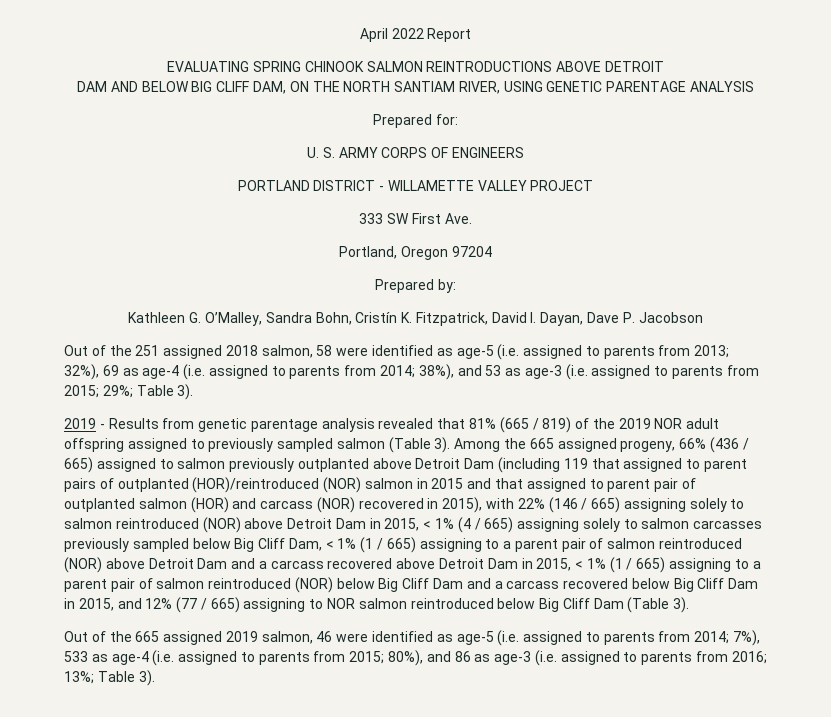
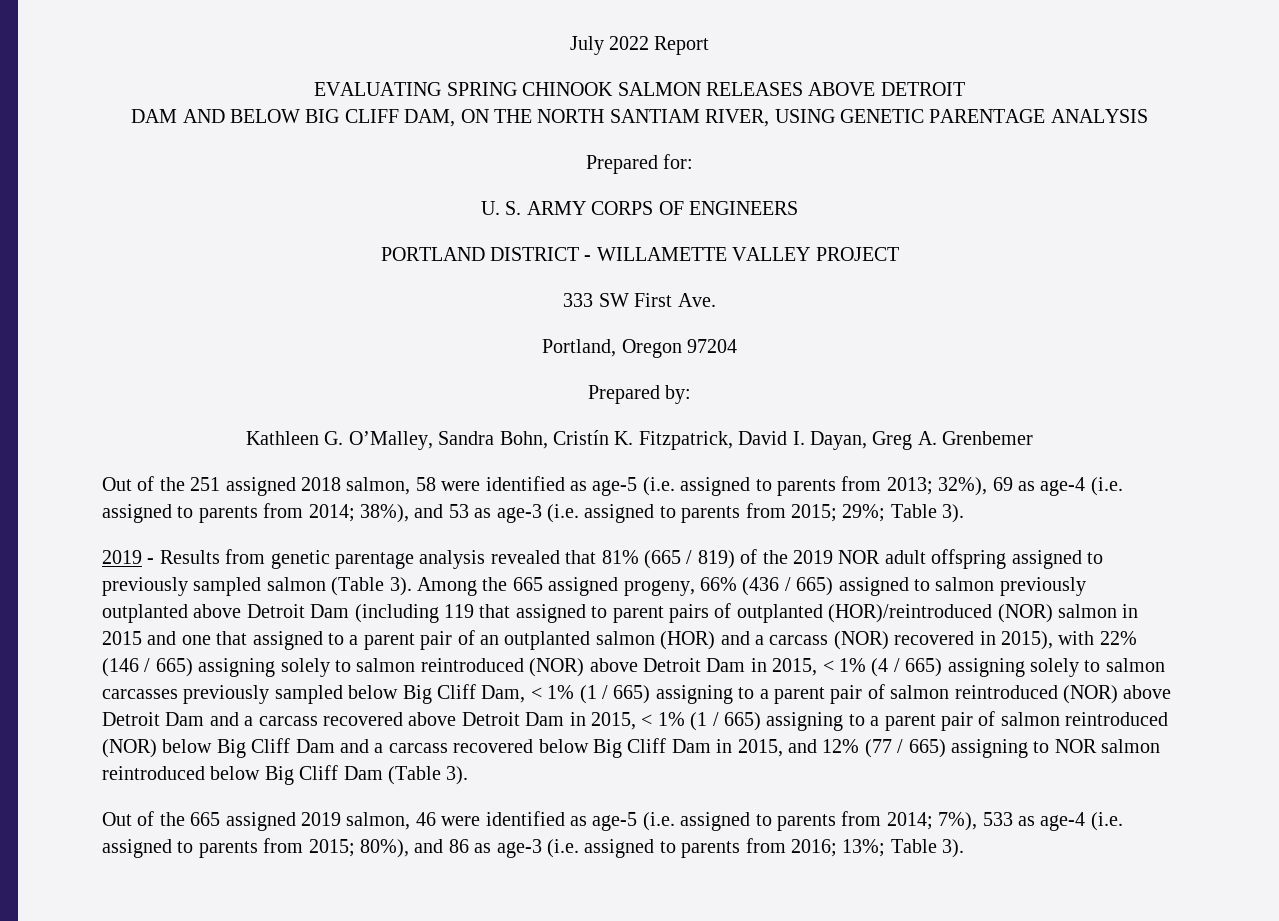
- April 2022 Report
+ July 2022 Report
- EVALUATING SPRING CHINOOK SALMON REINTRODUCTIONS ABOVE DETROIT
+ EVALUATING SPRING CHINOOK SALMON RELEASES ABOVE DETROIT
- Kathleen G. O’Malley, Sandra Bohn, Cristín K. Fitzpatrick, David I. Dayan, Dave P. Jacobson
+ Kathleen G. O’Malley, Sandra Bohn, Cristín K. Fitzpatrick, David I. Dayan, Greg A. Grenbemer
- Among the 665 assigned progeny, 66% (436 / 665) assigned to salmon previously outplanted above Detroit Dam (including 119 that assigned to parent pairs of outplanted (HOR)/reintroduced (NOR) salmon in 2015 and that assigned to parent pair of outplanted salmon (HOR) and carcass (NOR) recovered in 2015), with 22% (146 / 665) assigning solely to salmon reintroduced (NOR) above Detroit Dam in 2015, < 1% (4 / 665) assigning solely to salmon carcasses previously sampled below Big Cliff Dam, < 1% (1 / 665) assigning to a parent pair of salmon reintroduced (NOR) above Detroit Dam and a carcass recovered above Detroit Dam in 2015, < 1% (1 / 665) assigning to a parent pair of salmon reintroduced (NOR) below Big Cliff Dam and a carcass recovered below Big Cliff Dam in 2015, and 12% (77 / 665) assigning to NOR salmon reintroduced below Big Cliff Dam (Table 3).
+ Among the 665 assigned progeny, 66% (436 / 665) assigned to salmon previously outplanted above Detroit Dam (including 119 that assigned to parent pairs of outplanted (HOR)/reintroduced (NOR) salmon in 2015 and one that assigned to a parent pair of an outplanted salmon (HOR) and a carcass (NOR) recovered in 2015), with 22% (146 / 665) assigning solely to salmon reintroduced (NOR) above Detroit Dam in 2015, < 1% (4 / 665) assigning solely to salmon carcasses previously sampled below Big Cliff Dam, < 1% (1 / 665) assigning to a parent pair of salmon reintroduced (NOR) above Detroit Dam and a carcass recovered above Detroit Dam in 2015, < 1% (1 / 665) assigning to a parent pair of salmon reintroduced (NOR) below Big Cliff Dam and a carcass recovered below Big Cliff Dam in 2015, and 12% (77 / 665) assigning to NOR salmon reintroduced below Big Cliff Dam (Table 3).

